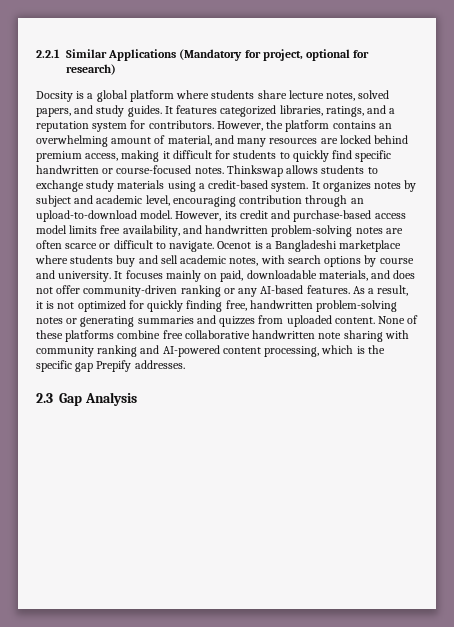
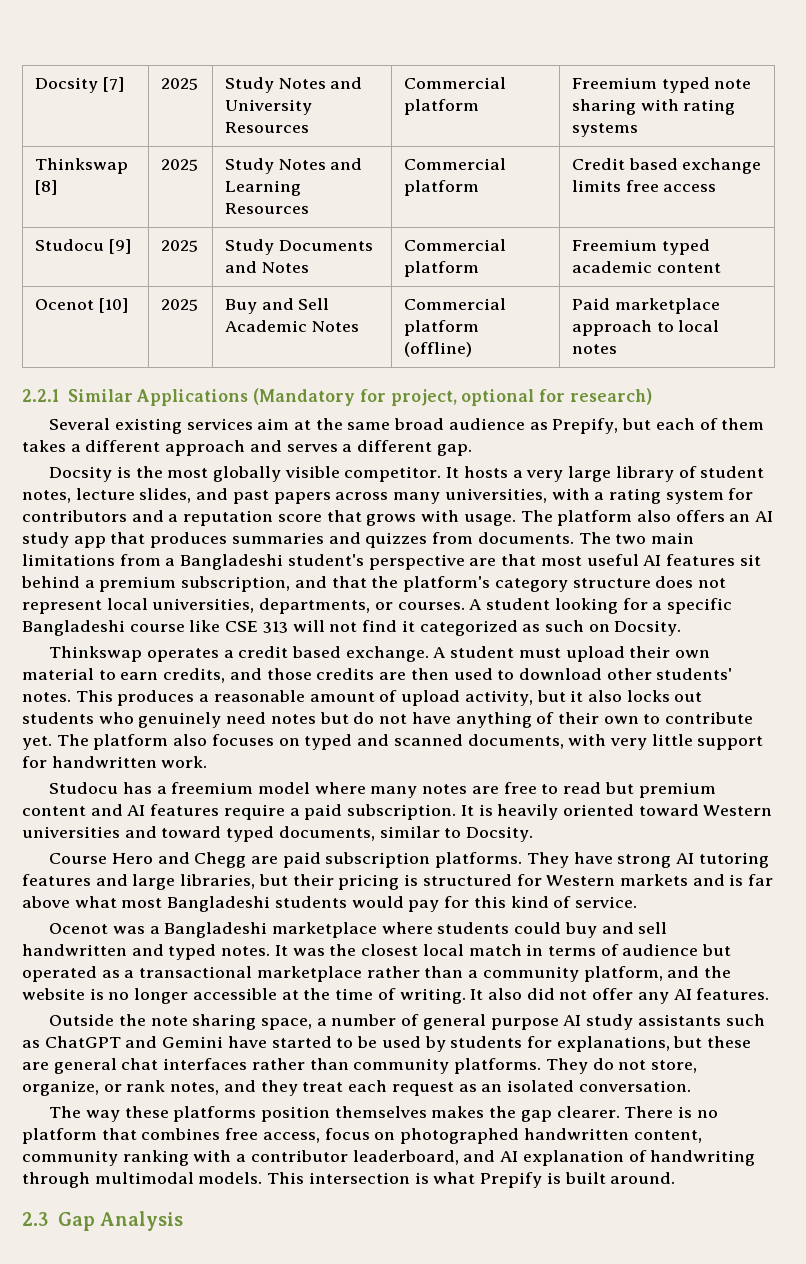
+ Docsity [7] | 2025 | Study Notes and University Resources | Commercial platform | Freemium typed note sharing with rating systems
+ Thinkswap [8] | 2025 | Study Notes and Learning Resources | Commercial platform | Credit based exchange limits free access
+ Studocu [9] | 2025 | Study Documents and Notes | Commercial platform | Freemium typed academic content
+ Ocenot [10] | 2025 | Buy and Sell Academic Notes | Commercial platform (offline) | Paid marketplace approach to local notes
- Docsity is a global platform where students share lecture notes, solved papers, and study guides. It features categorized libraries, ratings, and a reputation system for contributors. However, the platform contains an overwhelming amount of material, and many resources are locked behind premium access, making it difficult for students to quickly find specific handwritten or course-focused notes. Thinkswap allows students to exchange study materials using a credit-based system. It organizes notes by subject and academic level, encouraging contribution through an upload-to-download model. However, its credit and purchase-based access model limits free availability, and handwritten problem-solving notes are often scarce or difficult to navigate. Ocenot is a Bangladeshi marketplace where students buy and sell academic notes, with search options by course and university. It focuses mainly on paid, downloadable materials, and does not offer community-driven ranking or any AI-based features. As a result, it is not optimized for quickly finding free, handwritten problem-solving notes or generating summaries and quizzes from uploaded content. None of these platforms combine free collaborative handwritten note sharing with community ranking and AI-powered content processing, which is the specific gap Prepify addresses.
+ Several existing services aim at the same broad audience as Prepify, but each of them takes a different approach and serves a different gap.
+ Docsity is the most globally visible competitor. It hosts a very large library of student notes, lecture slides, and past papers across many universities, with a rating system for contributors and a reputation score that grows with usage. The platform also offers an AI study app that produces summaries and quizzes from documents. The two main limitations from a Bangladeshi student's perspective are that most useful AI features sit behind a premium subscription, and that the platform's category structure does not represent local universities, departments, or courses. A student looking for a specific Bangladeshi course like CSE 313 will not find it categorized as such on Docsity.
+ Thinkswap operates a credit based exchange. A student must upload their own material to earn credits, and those credits are then used to download other students' notes. This produces a reasonable amount of upload activity, but it also locks out students who genuinely need notes but do not have anything of their own to contribute yet. The platform also focuses on typed and scanned documents, with very little support for handwritten work.
+ Studocu has a freemium model where many notes are free to read but premium content and AI features require a paid subscription. It is heavily oriented toward Western universities and toward typed documents, similar to Docsity.
+ Course Hero and Chegg are paid subscription platforms. They have strong AI tutoring features and large libraries, but their pricing is structured for Western markets and is far above what most Bangladeshi students would pay for this kind of service.
+ Ocenot was a Bangladeshi marketplace where students could buy and sell handwritten and typed notes. It was the closest local match in terms of audience but operated as a transactional marketplace rather than a community platform, and the website is no longer accessible at the time of writing. It also did not offer any AI features.
+ Outside the note sharing space, a number of general purpose AI study assistants such as ChatGPT and Gemini have started to be used by students for explanations, but these are general chat interfaces rather than community platforms. They do not store, organize, or rank notes, and they treat each request as an isolated conversation.
+ The way these platforms position themselves makes the gap clearer. There is no platform that combines free access, focus on photographed handwritten content, community ranking with a contributor leaderboard, and AI explanation of handwriting through multimodal models. This intersection is what Prepify is built around.

